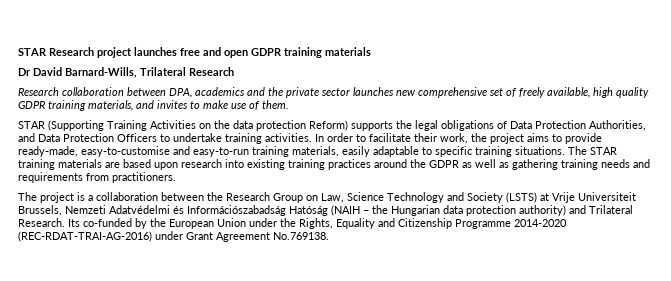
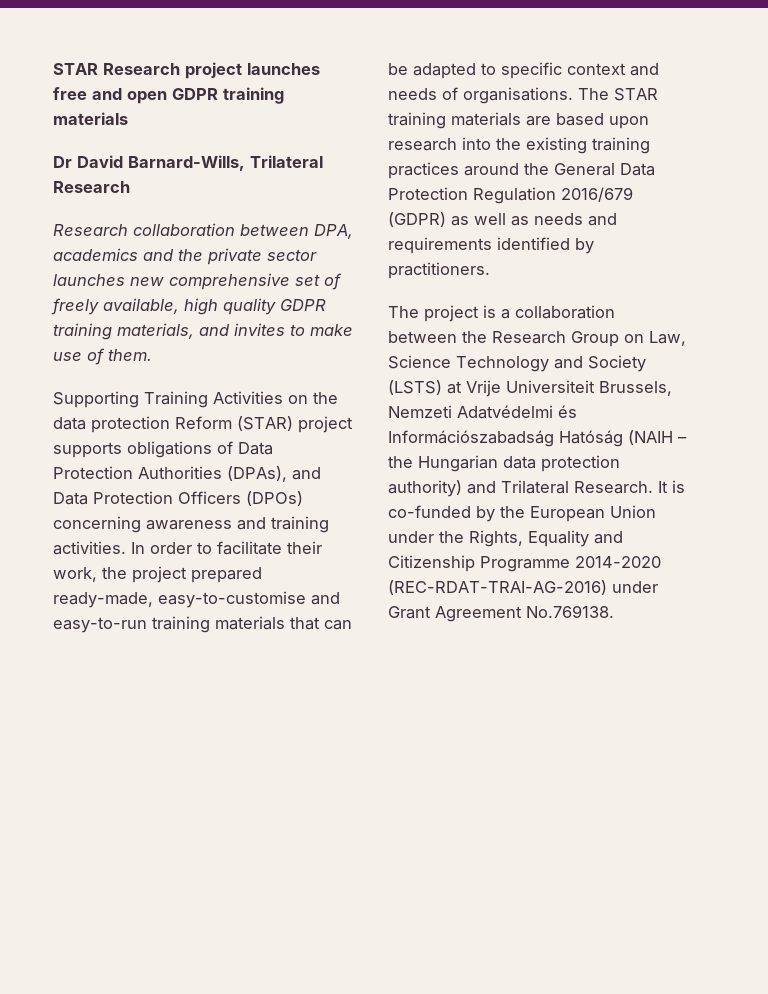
- STAR (Supporting Training Activities on the data protection Reform) supports the legal obligations of Data Protection Authorities, and Data Protection Officers to undertake training activities.
+ Supporting Training Activities on the data protection Reform (STAR) project supports obligations of Data Protection Authorities (DPAs), and Data Protection Officers (DPOs) concerning awareness and training activities.
- In order to facilitate their work, the project aims to provide ready-made, easy-to-customise and easy-to-run training materials, easily adaptable to specific training situations.
+ In order to facilitate their work, the project prepared ready-made, easy-to-customise and easy-to-run training materials that can be adapted to specific context and needs of organisations.
- The STAR training materials are based upon research into existing training practices around the GDPR as well as gathering training needs and requirements from practitioners.
+ The STAR training materials are based upon research into the existing training practices around the General Data Protection Regulation 2016/679 (GDPR) as well as needs and requirements identified by practitioners.
- Its co-funded by the European Union under the Rights, Equality and Citizenship Programme 2014-2020 (REC-RDAT-TRAI-AG-2016) under Grant Agreement No.769138.
+ It is co-funded by the European Union under the Rights, Equality and Citizenship Programme 2014-2020 (REC-RDAT-TRAI-AG-2016) under Grant Agreement No.769138.

